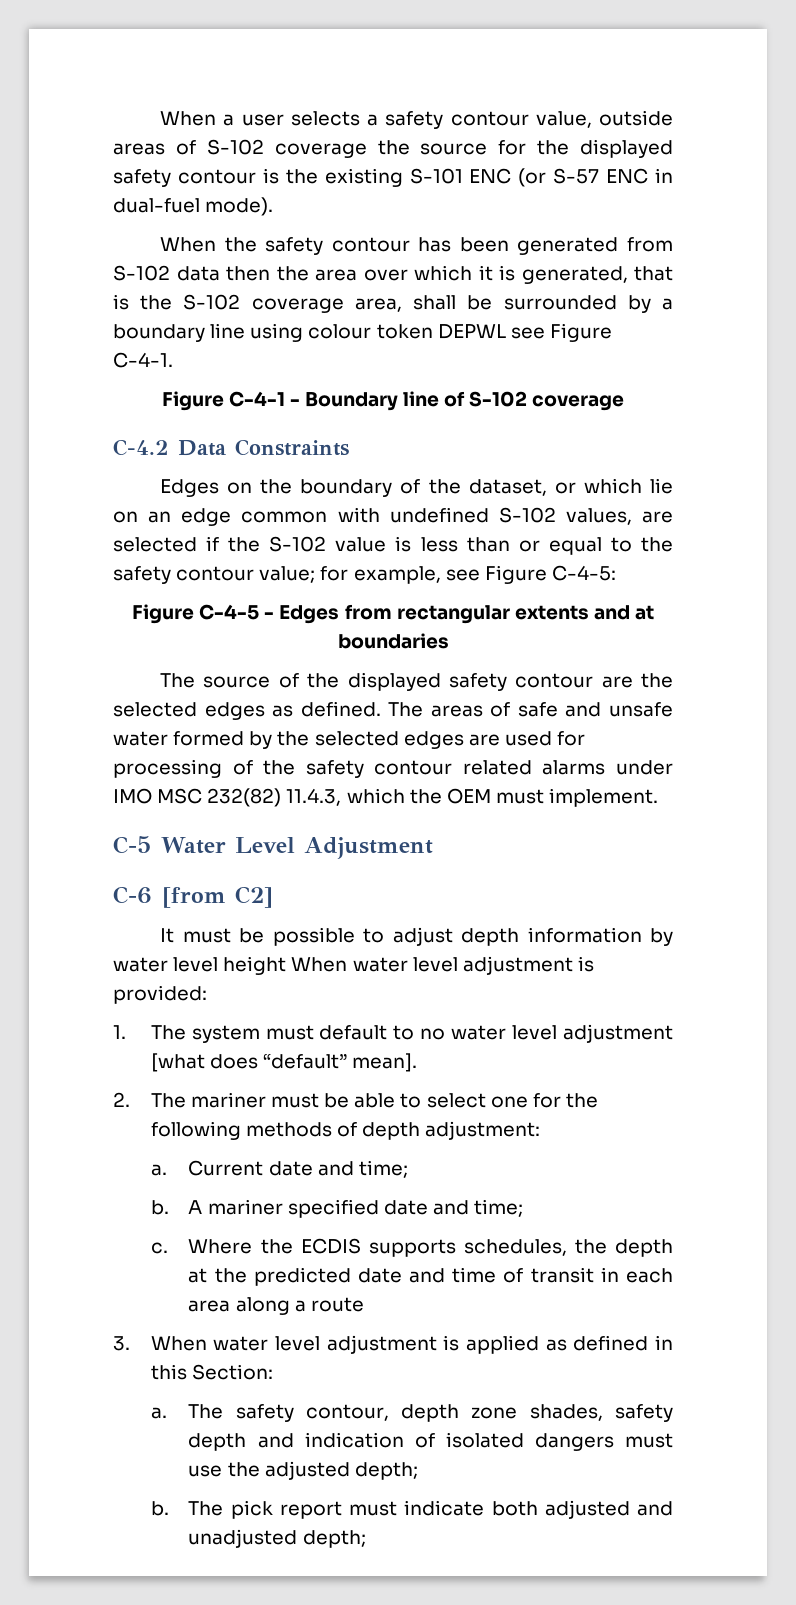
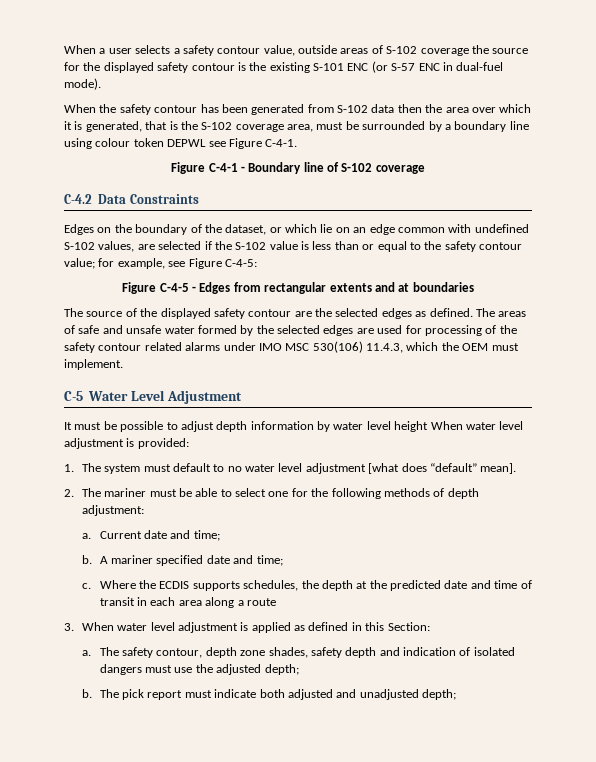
- When the safety contour has been generated from S-102 data then the area over which it is generated, that is the S-102 coverage area, shall be surrounded by a boundary line using colour token DEPWL see Figure C-4-1.
+ When the safety contour has been generated from S-102 data then the area over which it is generated, that is the S-102 coverage area, must be surrounded by a boundary line using colour token DEPWL see Figure C-4-1.
- The areas of safe and unsafe water formed by the selected edges are used for processing of the safety contour related alarms under IMO MSC 232(82) 11.4.3, which the OEM must implement.
+ The areas of safe and unsafe water formed by the selected edges are used for processing of the safety contour related alarms under IMO MSC 530(106) 11.4.3, which the OEM must implement.
- C-6 [from C2]

